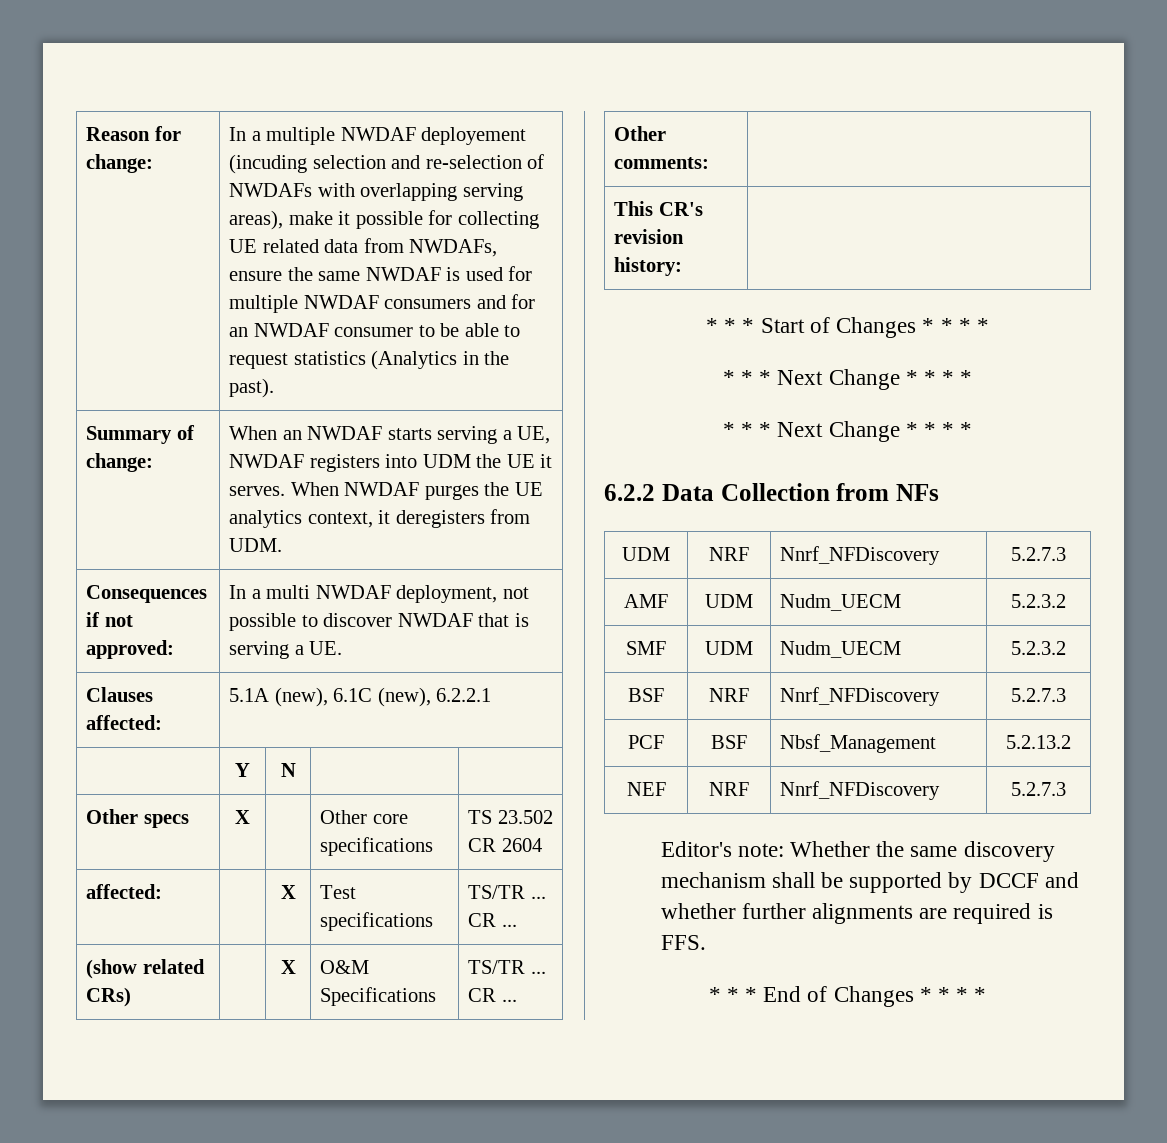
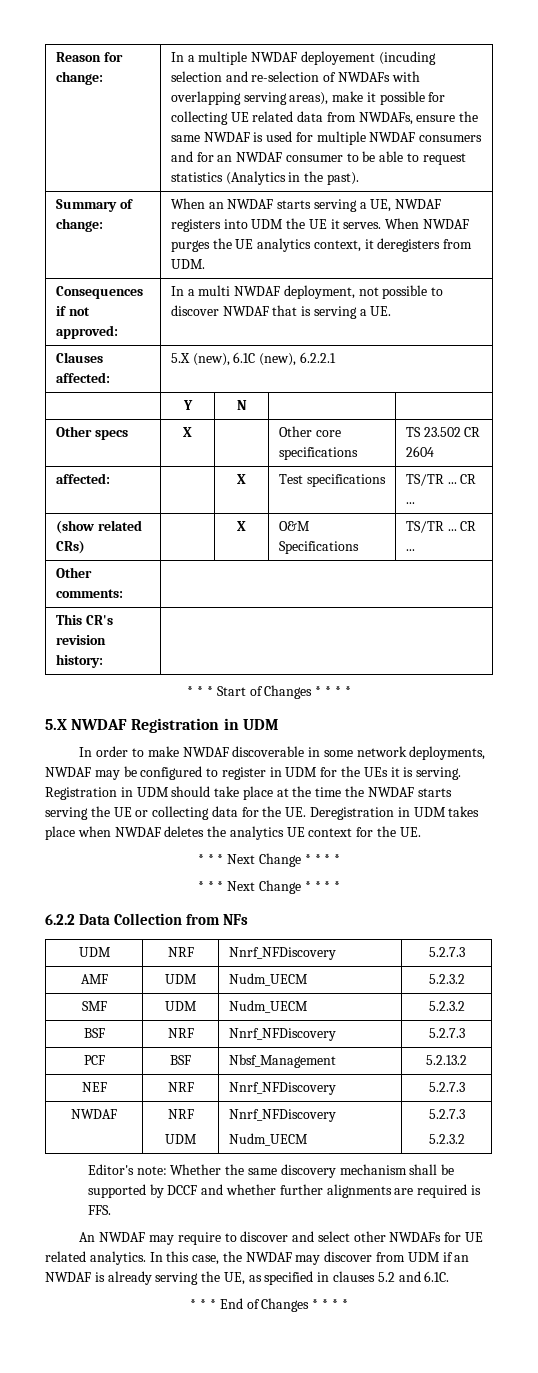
- Clauses affected: | 5.1A (new), 6.1C (new), 6.2.2.1
+ Clauses affected: | 5.X (new), 6.1C (new), 6.2.2.1
+ 5.X NWDAF Registration in UDM
+ In order to make NWDAF discoverable in some network deployments, NWDAF may be configured to register in UDM for the UEs it is serving. Registration in UDM should take place at the time the NWDAF starts serving the UE or collecting data for the UE. Deregistration in UDM takes place when NWDAF deletes the analytics UE context for the UE.
+ NWDAF | NRF
+ UDM | Nnrf_NFDiscovery
+ Nudm_UECM | 5.2.7.3
+ 5.2.3.2
+ An NWDAF may require to discover and select other NWDAFs for UE related analytics. In this case, the NWDAF may discover from UDM if an NWDAF is already serving the UE, as specified in clauses 5.2 and 6.1C.

